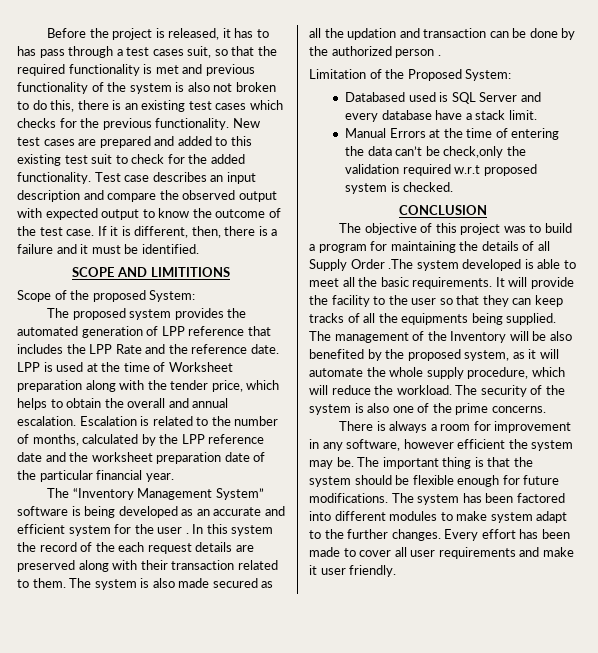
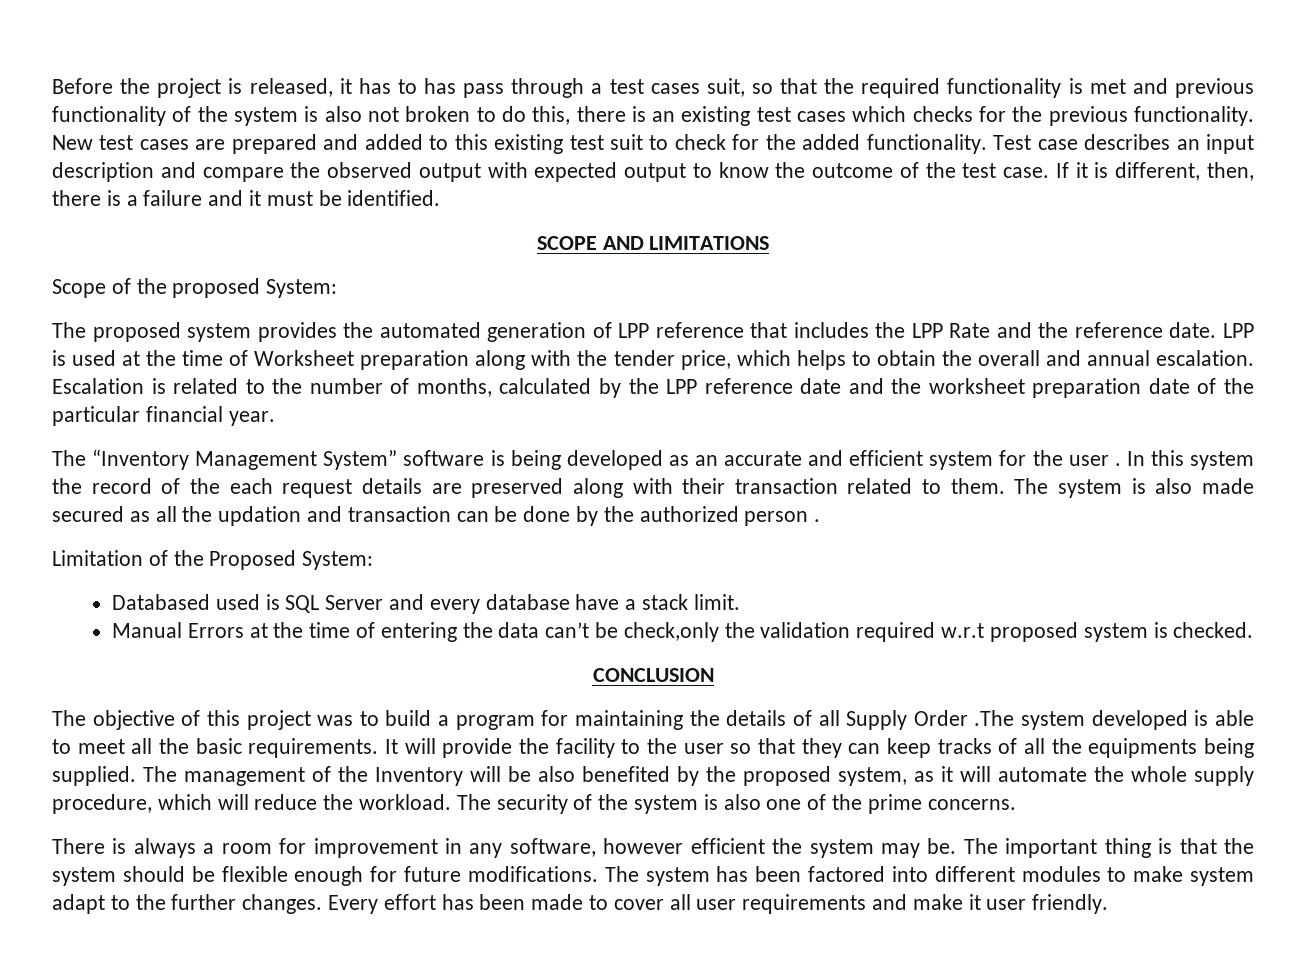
- SCOPE AND LIMITITIONS
+ SCOPE AND LIMITATIONS

